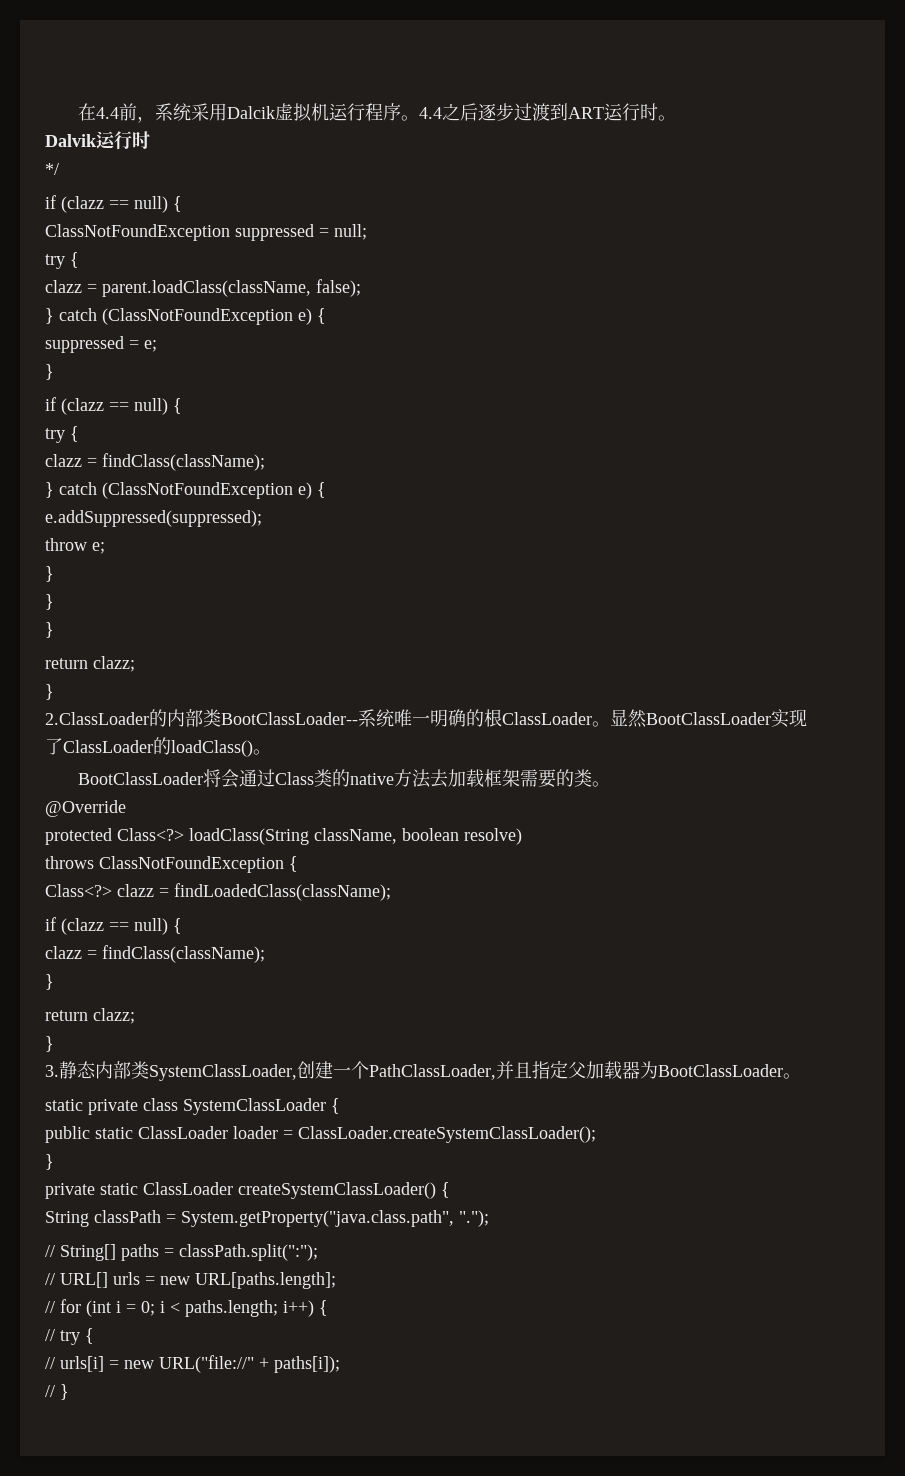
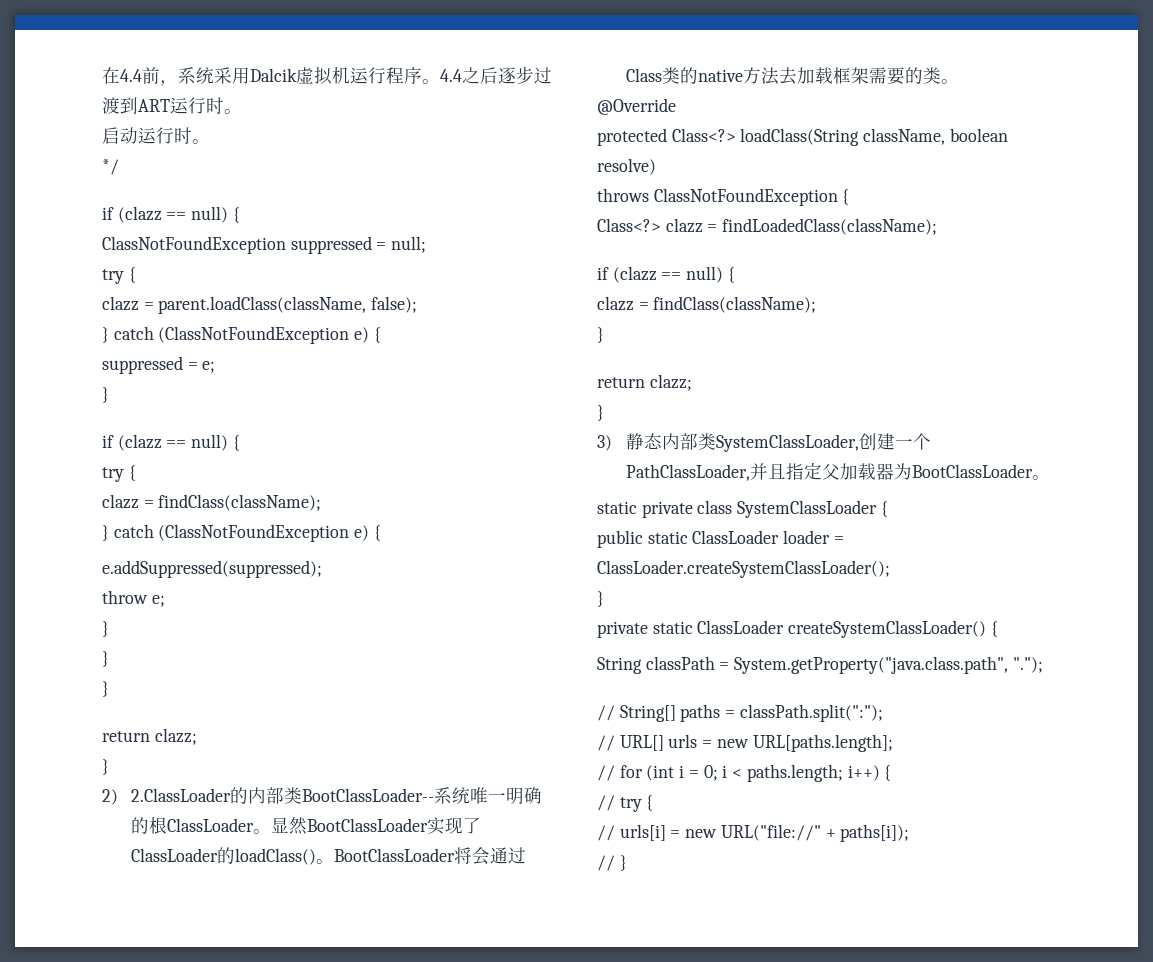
- Dalvik运行时
+ 启动运行时。
- 2.ClassLoader的内部类BootClassLoader--系统唯一明确的根ClassLoader。
+ 2) 2.ClassLoader的内部类BootClassLoader--系统唯一明确的根ClassLoader。
- 显然BootClassLoader实现了ClassLoader的loadClass()。
- BootClassLoader将会通过Class类的native方法去加载框架需要的类。
+ 显然BootClassLoader实现了ClassLoader的loadClass()。BootClassLoader将会通过Class类的native方法去加载框架需要的类。
- 3.静态内部类SystemClassLoader,创建一个PathClassLoader,并且指定父加载器为BootClassLoader。
+ 3)静态内部类SystemClassLoader,创建一个PathClassLoader,并且指定父加载器为BootClassLoader。

